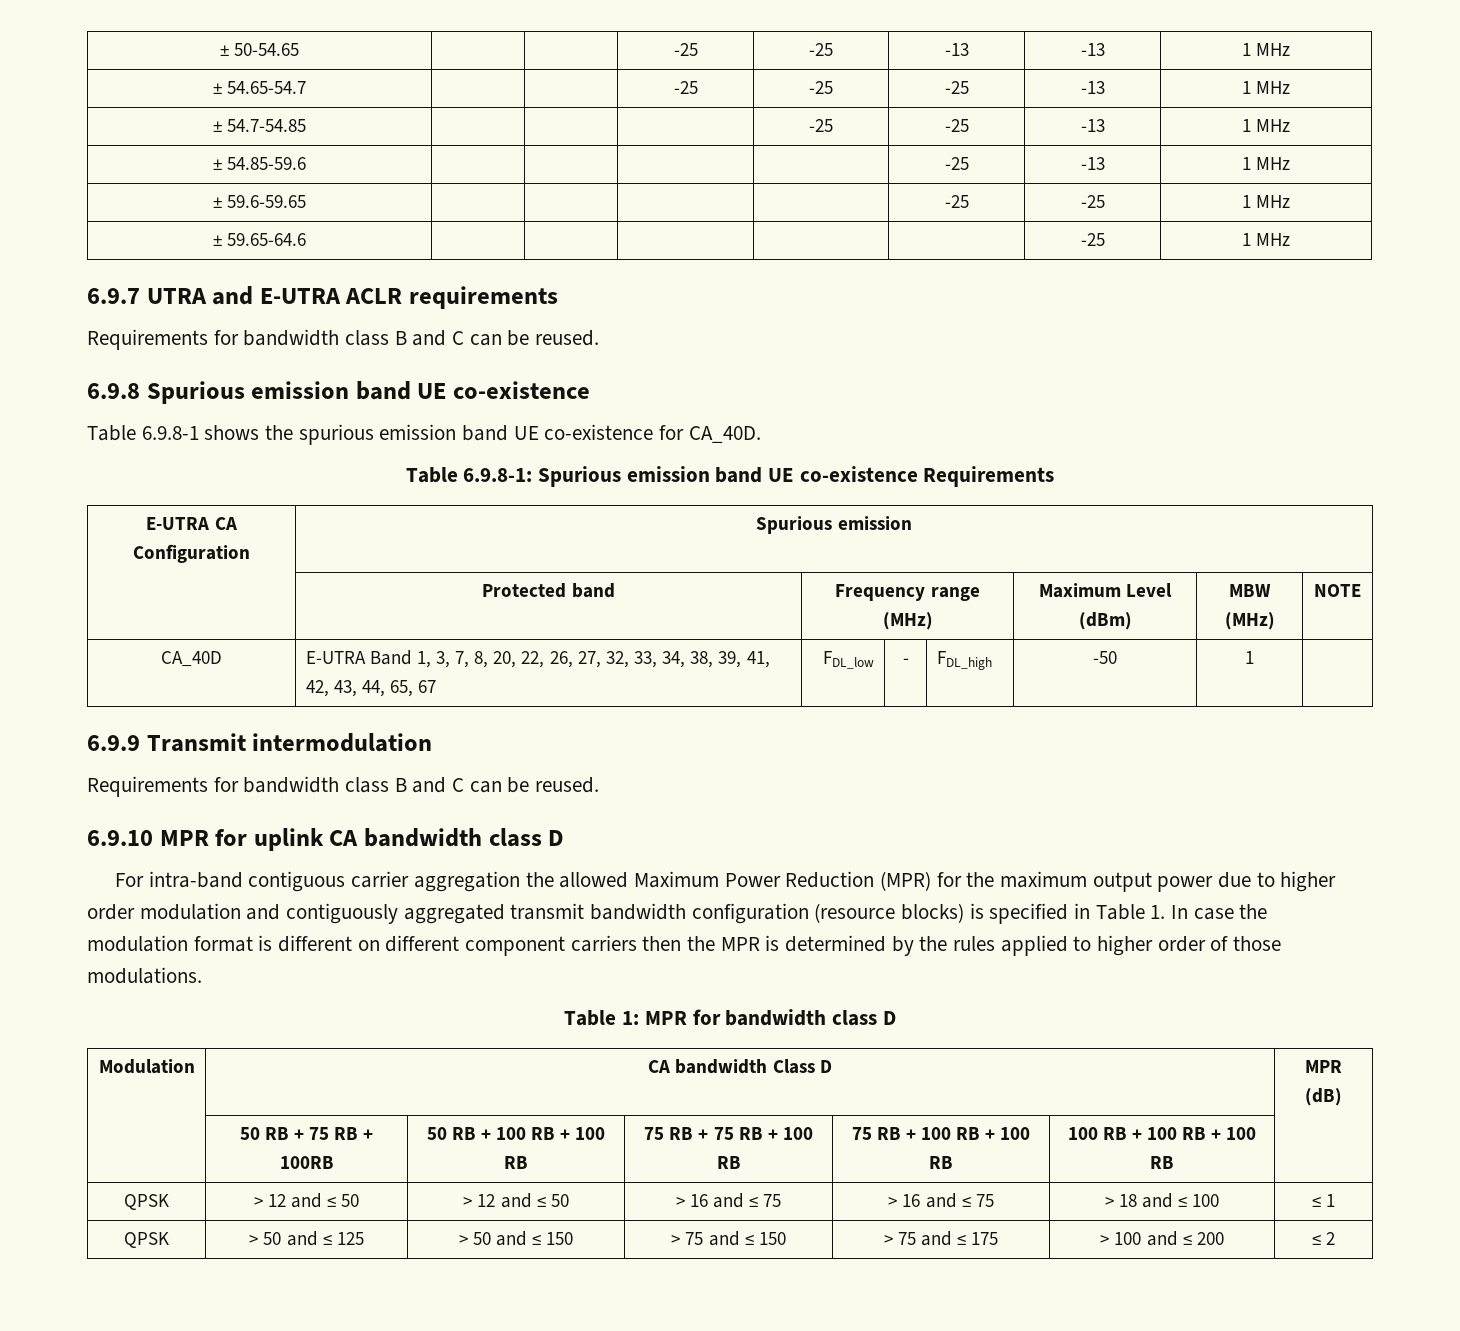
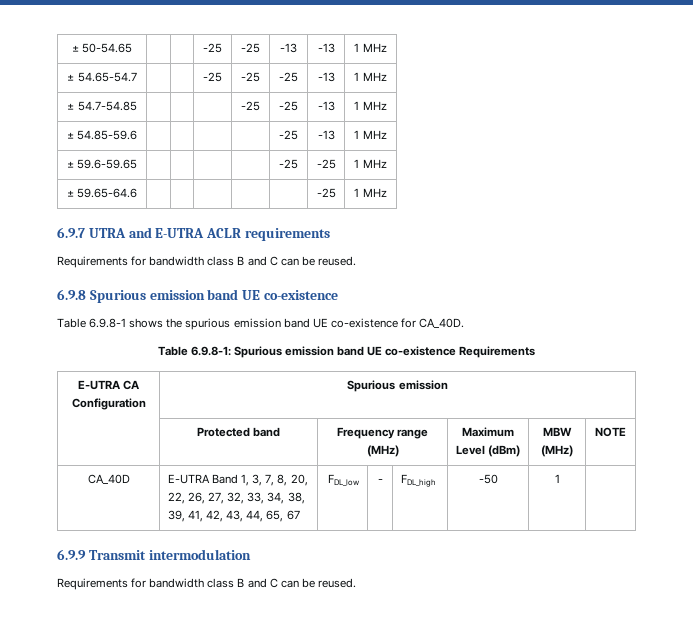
- 6.9.10 MPR for uplink CA bandwidth class D
- For intra-band contiguous carrier aggregation the allowed Maximum Power Reduction (MPR) for the maximum output power due to higher order modulation and contiguously aggregated transmit bandwidth configuration (resource blocks) is specified in Table 1. In case the modulation format is different on different component carriers then the MPR is determined by the rules applied to higher order of those modulations.
- Table 1: MPR for bandwidth class D
- Modulation | CA bandwidth Class D | MPR (dB)
- | 50 RB + 75 RB + 100RB | 50 RB + 100 RB + 100 RB | 75 RB + 75 RB + 100 RB | 75 RB + 100 RB + 100 RB | 100 RB + 100 RB + 100 RB |
- QPSK | > 12 and ≤ 50 | > 12 and ≤ 50 | > 16 and ≤ 75 | > 16 and ≤ 75 | > 18 and ≤ 100 | ≤ 1
- QPSK | > 50 and ≤ 125 | > 50 and ≤ 150 | > 75 and ≤ 150 | > 75 and ≤ 175 | > 100 and ≤ 200 | ≤ 2

